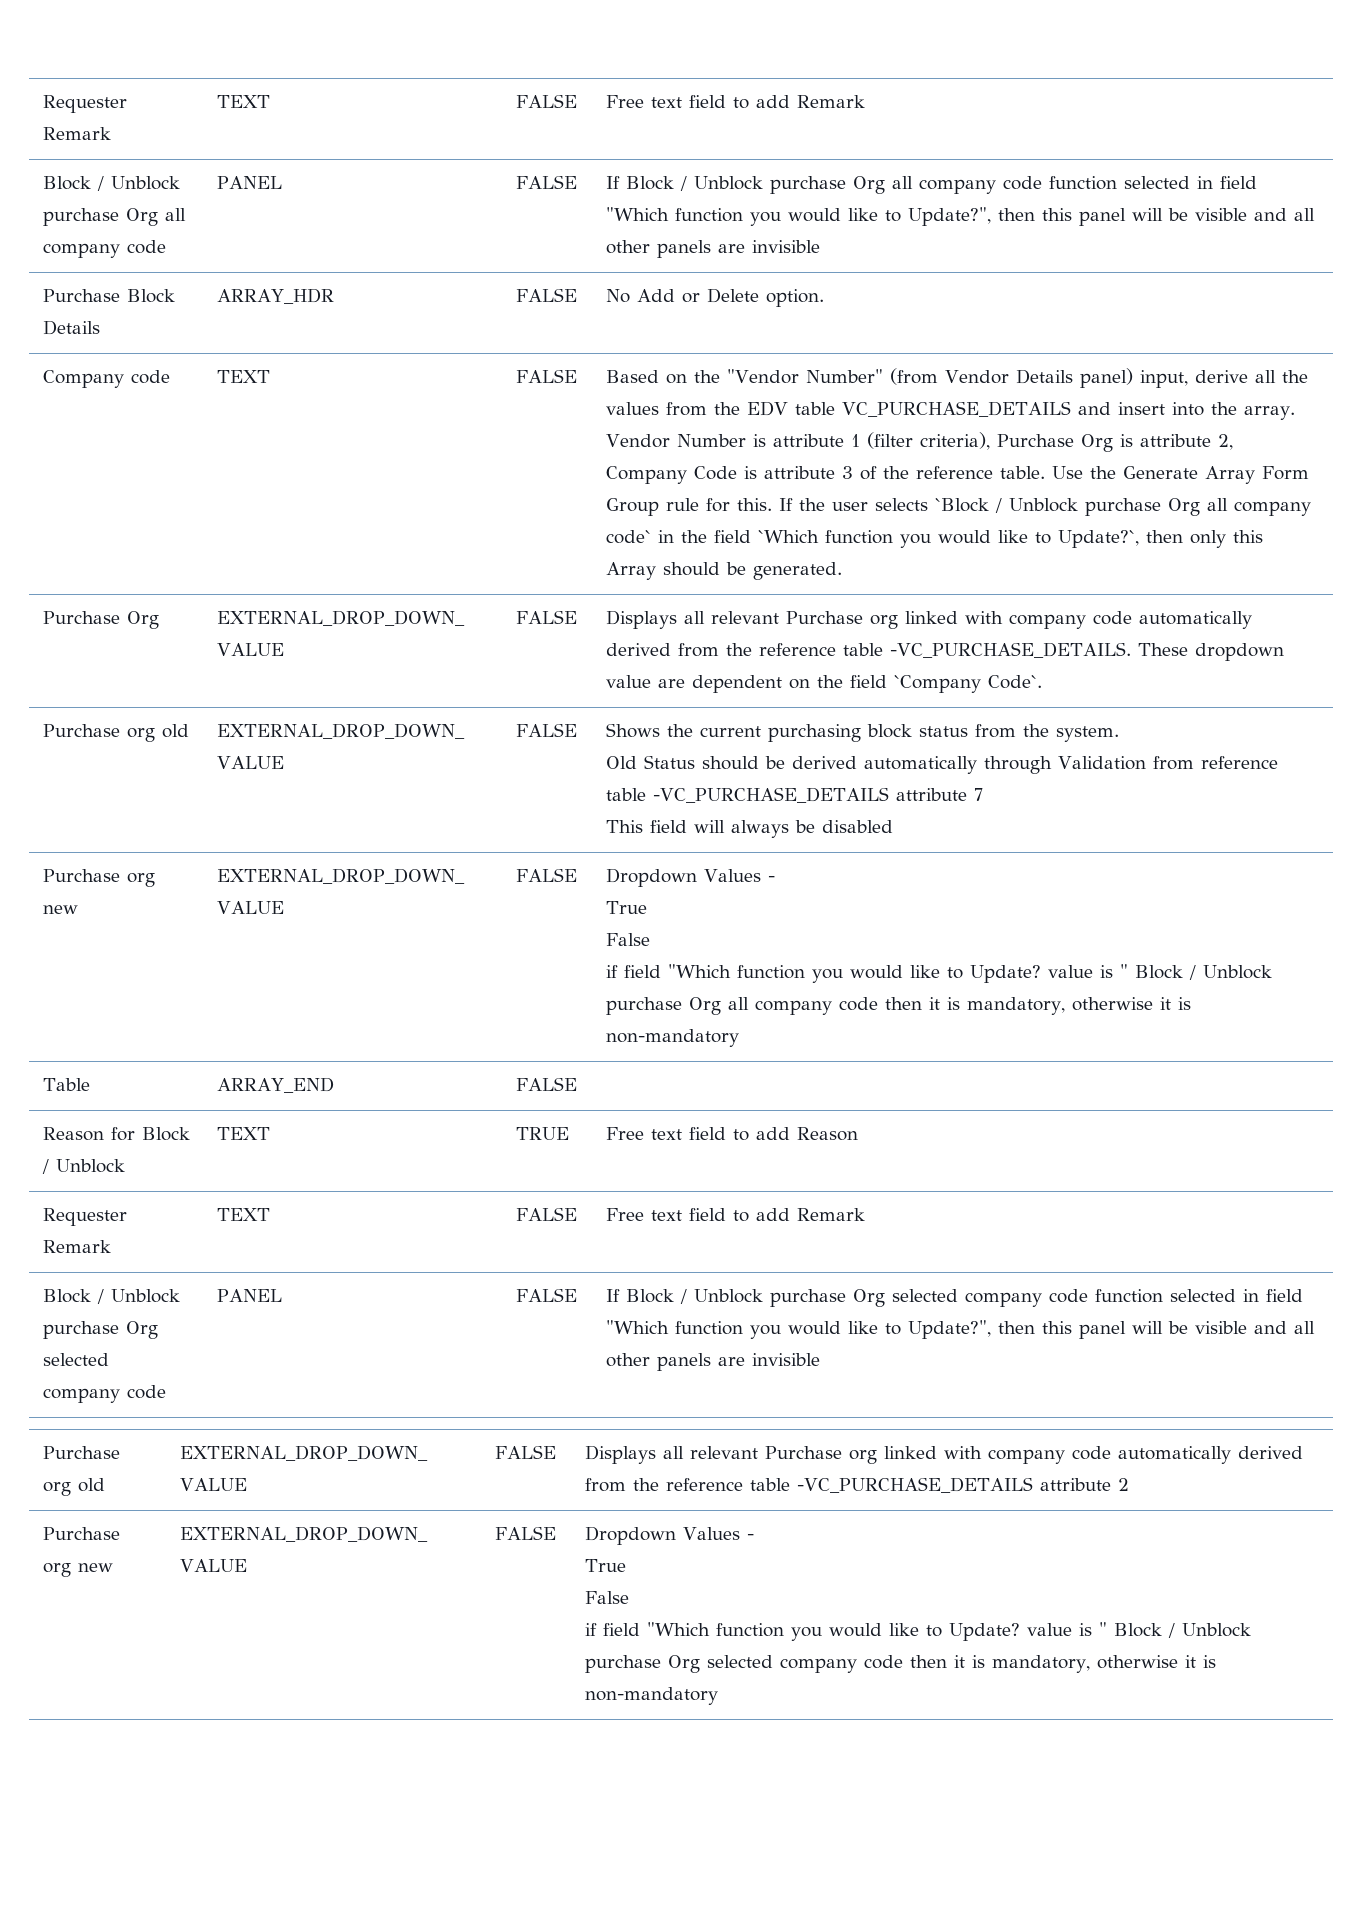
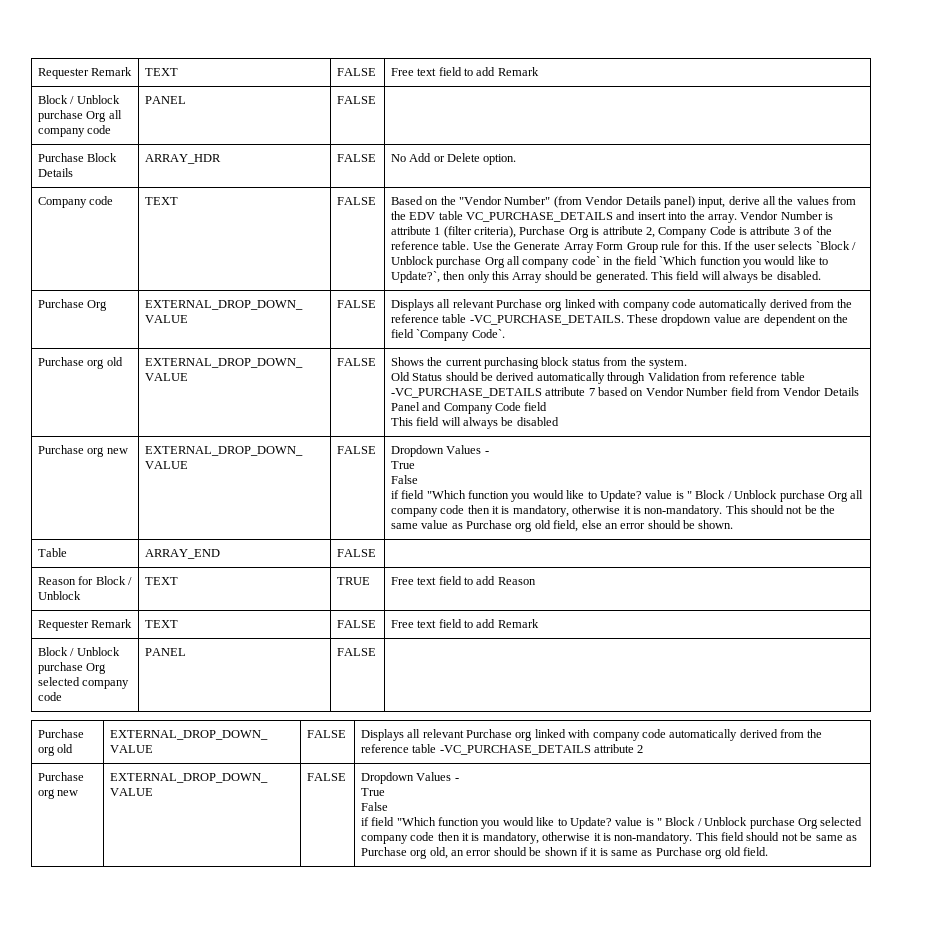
- If Block / Unblock purchase Org all company code function selected in field "Which function you would like to Update?", then this panel will be visible and all other panels are invisible
+ This field will always be disabled.
- Old Status should be derived automatically through Validation from reference table -VC_PURCHASE_DETAILS attribute 7
+ Old Status should be derived automatically through Validation from reference table -VC_PURCHASE_DETAILS attribute 7 based on Vendor Number field from Vendor Details Panel and Company Code field
- if field "Which function you would like to Update? value is " Block / Unblock purchase Org all company code then it is mandatory, otherwise it is non-mandatory
+ if field "Which function you would like to Update? value is " Block / Unblock purchase Org all company code then it is mandatory, otherwise it is non-mandatory. This should not be the same value as Purchase org old field, else an error should be shown.
- If Block / Unblock purchase Org selected company code function selected in field "Which function you would like to Update?", then this panel will be visible and all other panels are invisible
- if field "Which function you would like to Update? value is " Block / Unblock purchase Org selected company code then it is mandatory, otherwise it is non-mandatory
+ if field "Which function you would like to Update? value is " Block / Unblock purchase Org selected company code then it is mandatory, otherwise it is non-mandatory. This field should not be same as Purchase org old, an error should be shown if it is same as Purchase org old field.

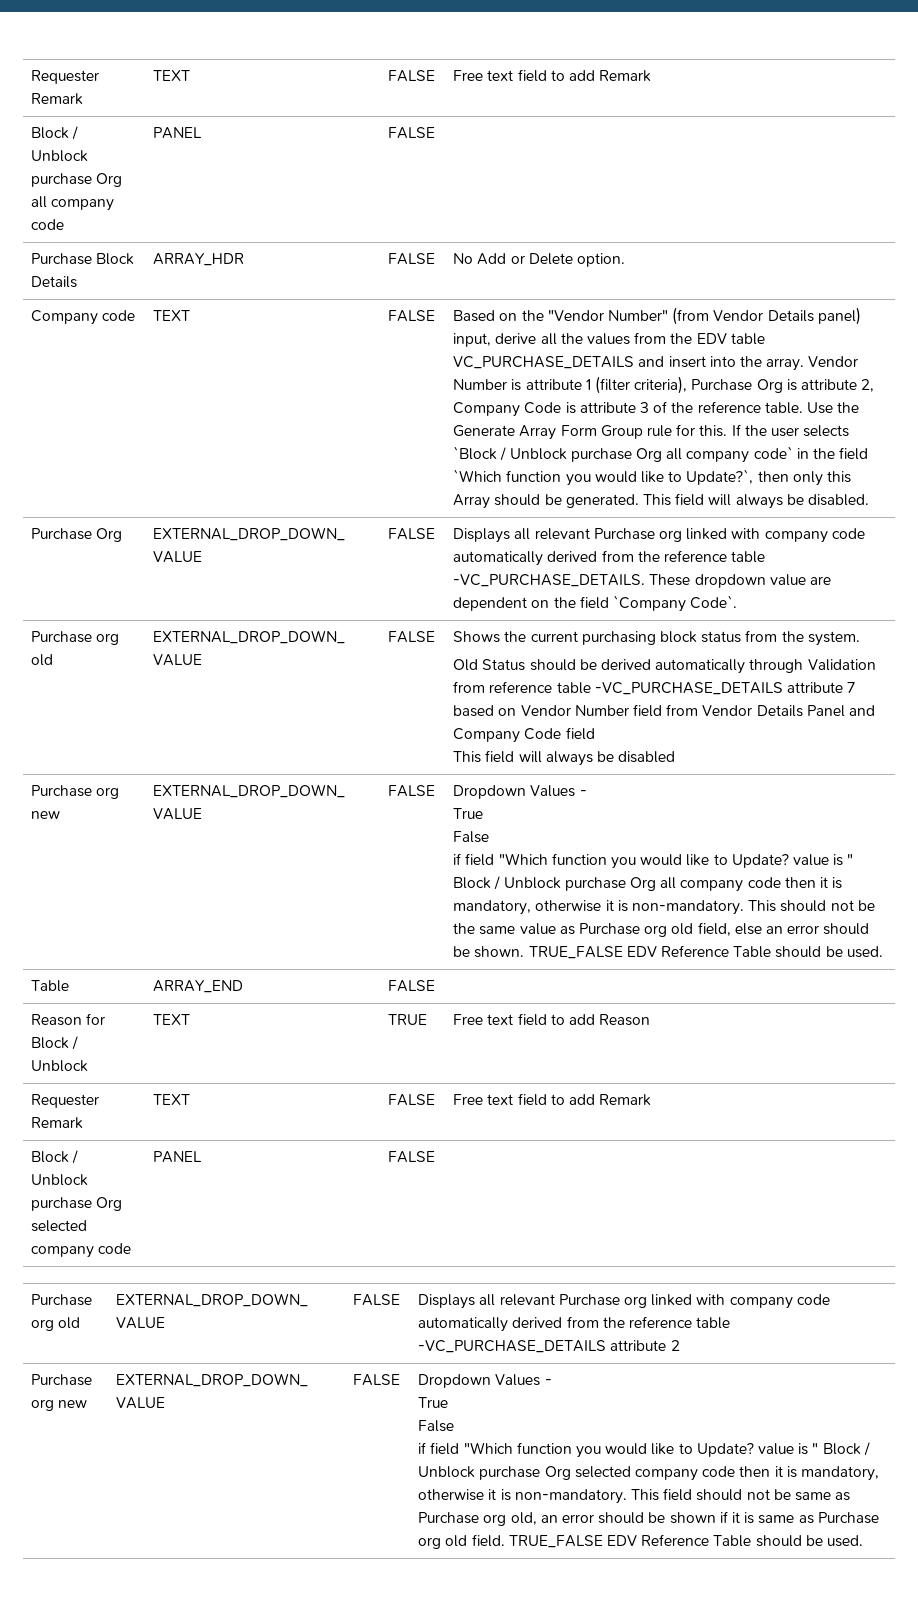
- This should not be the same value as Purchase org old field, else an error should be shown.
+ This should not be the same value as Purchase org old field, else an error should be shown. TRUE_FALSE EDV Reference Table should be used.
- This field should not be same as Purchase org old, an error should be shown if it is same as Purchase org old field.
+ This field should not be same as Purchase org old, an error should be shown if it is same as Purchase org old field. TRUE_FALSE EDV Reference Table should be used.

